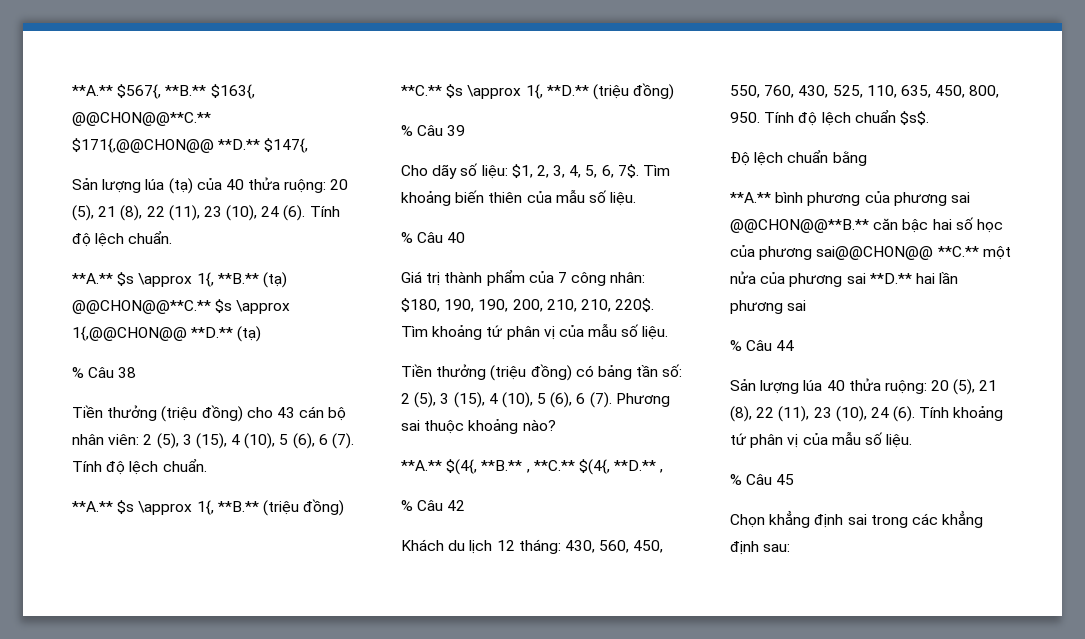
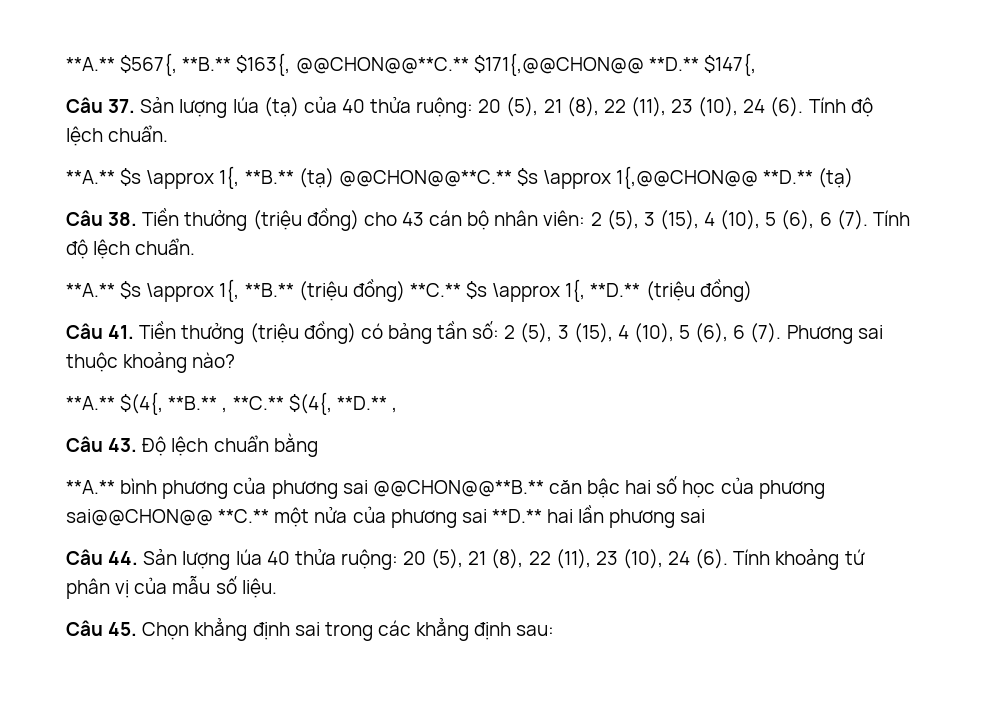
- Sản lượng lúa (tạ) của 40 thửa ruộng: 20 (5), 21 (8), 22 (11), 23 (10), 24 (6).
+ Câu 37. Sản lượng lúa (tạ) của 40 thửa ruộng: 20 (5), 21 (8), 22 (11), 23 (10), 24 (6).
- % Câu 38
- Tiền thưởng (triệu đồng) cho 43 cán bộ nhân viên: 2 (5), 3 (15), 4 (10), 5 (6), 6 (7).
+ Câu 38. Tiền thưởng (triệu đồng) cho 43 cán bộ nhân viên: 2 (5), 3 (15), 4 (10), 5 (6), 6 (7).
- % Câu 39
- Cho dãy số liệu: $1, 2, 3, 4, 5, 6, 7$. Tìm khoảng biến thiên của mẫu số liệu.
- % Câu 40
- Giá trị thành phẩm của 7 công nhân: $180, 190, 190, 200, 210, 210, 220$. Tìm khoảng tứ phân vị của mẫu số liệu.
- Tiền thưởng (triệu đồng) có bảng tần số: 2 (5), 3 (15), 4 (10), 5 (6), 6 (7).
+ Câu 41. Tiền thưởng (triệu đồng) có bảng tần số: 2 (5), 3 (15), 4 (10), 5 (6), 6 (7).
- % Câu 42
- Khách du lịch 12 tháng: 430, 560, 450, 550, 760, 430, 525, 110, 635, 450, 800, 950. Tính độ lệch chuẩn $s$.
- Độ lệch chuẩn bằng
+ Câu 43. Độ lệch chuẩn bằng
- % Câu 44
- Sản lượng lúa 40 thửa ruộng: 20 (5), 21 (8), 22 (11), 23 (10), 24 (6).
+ Câu 44. Sản lượng lúa 40 thửa ruộng: 20 (5), 21 (8), 22 (11), 23 (10), 24 (6).
- % Câu 45
- Chọn khẳng định sai trong các khẳng định sau:
+ Câu 45. Chọn khẳng định sai trong các khẳng định sau:

